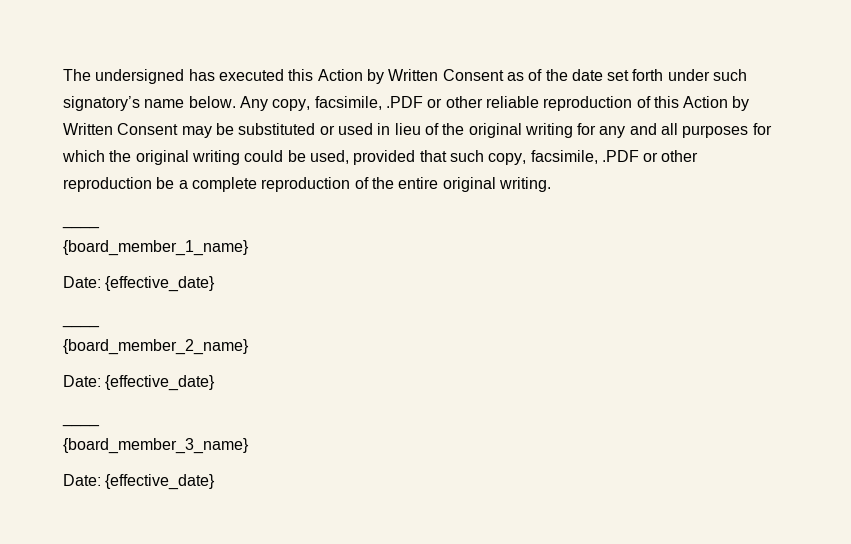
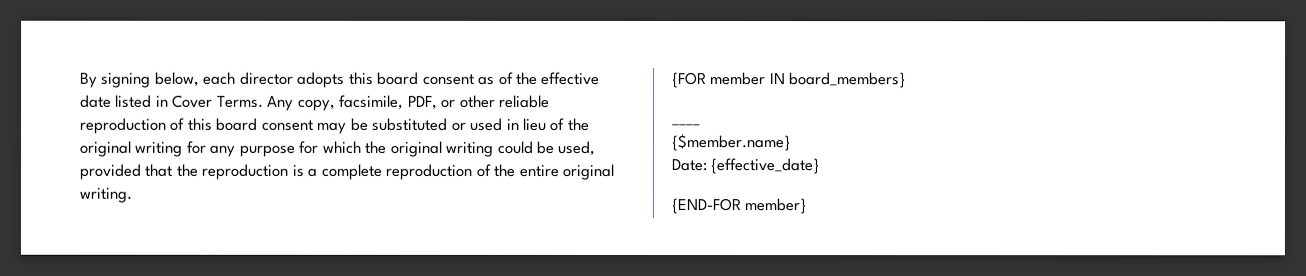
- The undersigned has executed this Action by Written Consent as of the date set forth under such signatory’s name below.
+ By signing below, each director adopts this board consent as of the effective date listed in Cover Terms.
- Any copy, facsimile, .PDF or other reliable reproduction of this Action by Written Consent may be substituted or used in lieu of the original writing for any and all purposes for which the original writing could be used, provided that such copy, facsimile, .PDF or other reproduction be a complete reproduction of the entire original writing.
+ Any copy, facsimile, PDF, or other reliable reproduction of this board consent may be substituted or used in lieu of the original writing for any purpose for which the original writing could be used, provided that the reproduction is a complete reproduction of the entire original writing.
+ {FOR member IN board_members}
  ____
- {board_member_1_name}
+ {$member.name}
  Date: {effective_date}
- ____
- {board_member_2_name}
- Date: {effective_date}
- ____
- {board_member_3_name}
- Date: {effective_date}
+ {END-FOR member}

